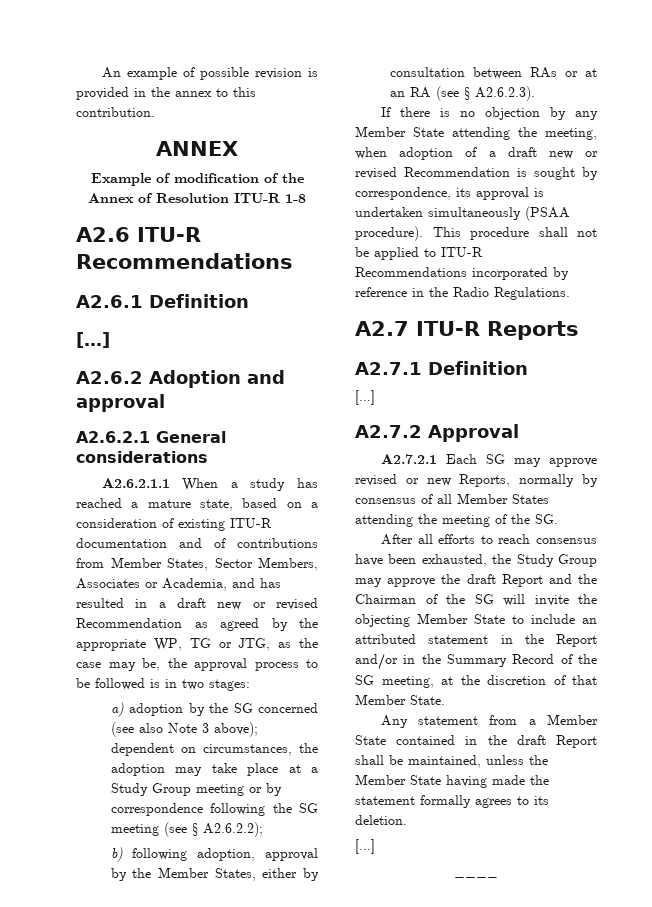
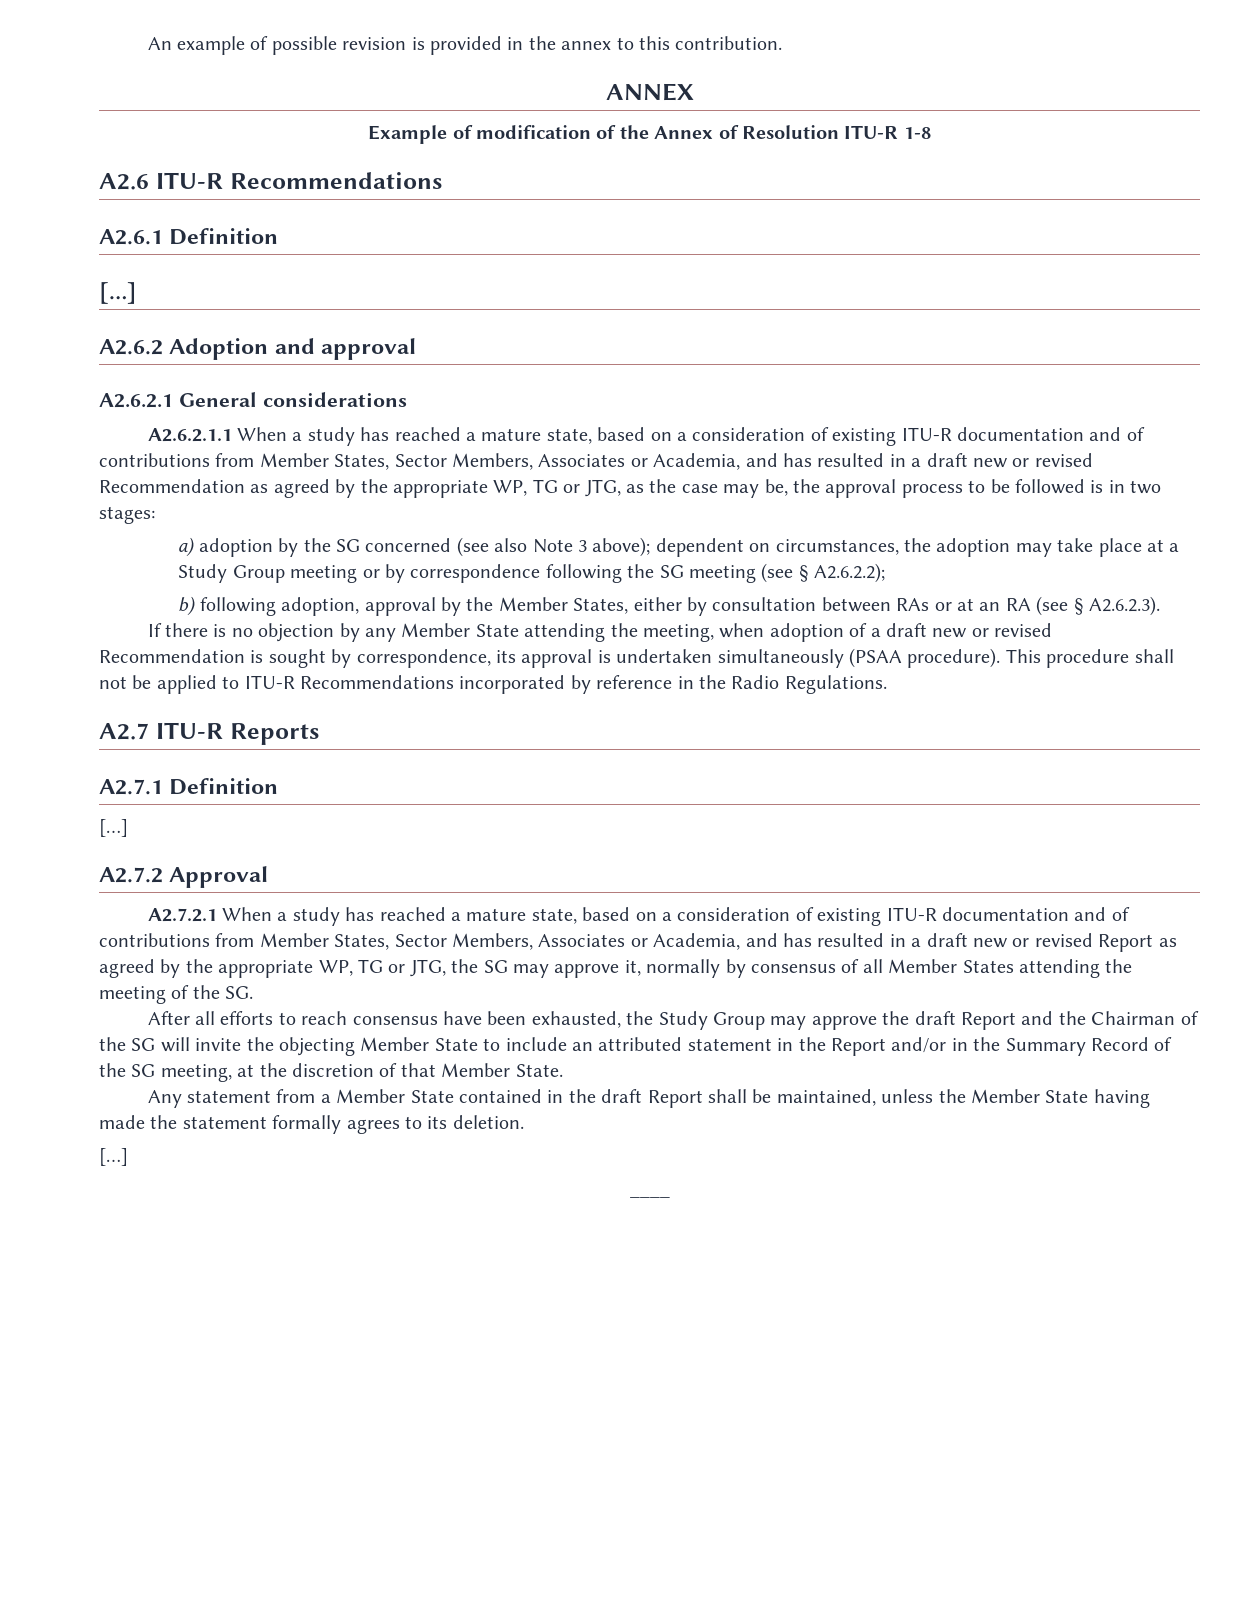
- A2.7.2.1 Each SG may approve revised or new Reports, normally by consensus of all Member States attending the meeting of the SG.
+ A2.7.2.1 When a study has reached a mature state, based on a consideration of existing ITU-R documentation and of contributions from Member States, Sector Members, Associates or Academia, and has resulted in a draft new or revised Report as agreed by the appropriate WP, TG or JTG, the SG may approve it, normally by consensus of all Member States attending the meeting of the SG.

